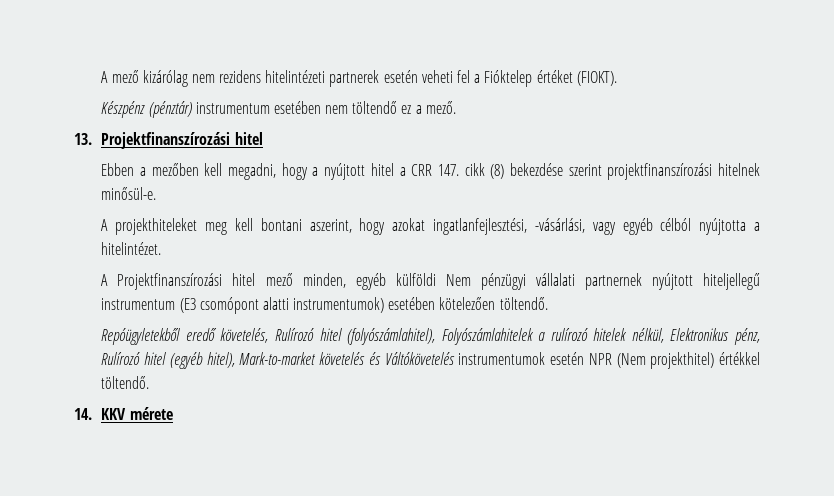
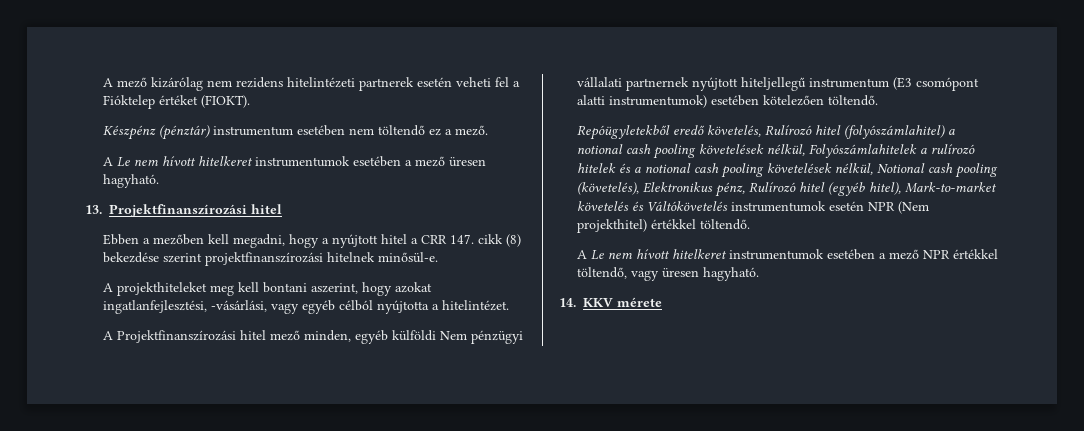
+ A Le nem hívott hitelkeret instrumentumok esetében a mező üresen hagyható.
- Repóügyletekből eredő követelés, Rulírozó hitel (folyószámlahitel), Folyószámlahitelek a rulírozó hitelek nélkül, Elektronikus pénz, Rulírozó hitel (egyéb hitel), Mark-to-market követelés és Váltókövetelés instrumentumok esetén NPR (Nem projekthitel) értékkel töltendő.
+ Repóügyletekből eredő követelés, Rulírozó hitel (folyószámlahitel) a notional cash pooling követelések nélkül, Folyószámlahitelek a rulírozó hitelek és a notional cash pooling követelések nélkül, Notional cash pooling (követelés), Elektronikus pénz, Rulírozó hitel (egyéb hitel), Mark-to-market követelés és Váltókövetelés instrumentumok esetén NPR (Nem projekthitel) értékkel töltendő.
+ A Le nem hívott hitelkeret instrumentumok esetében a mező NPR értékkel töltendő, vagy üresen hagyható.

